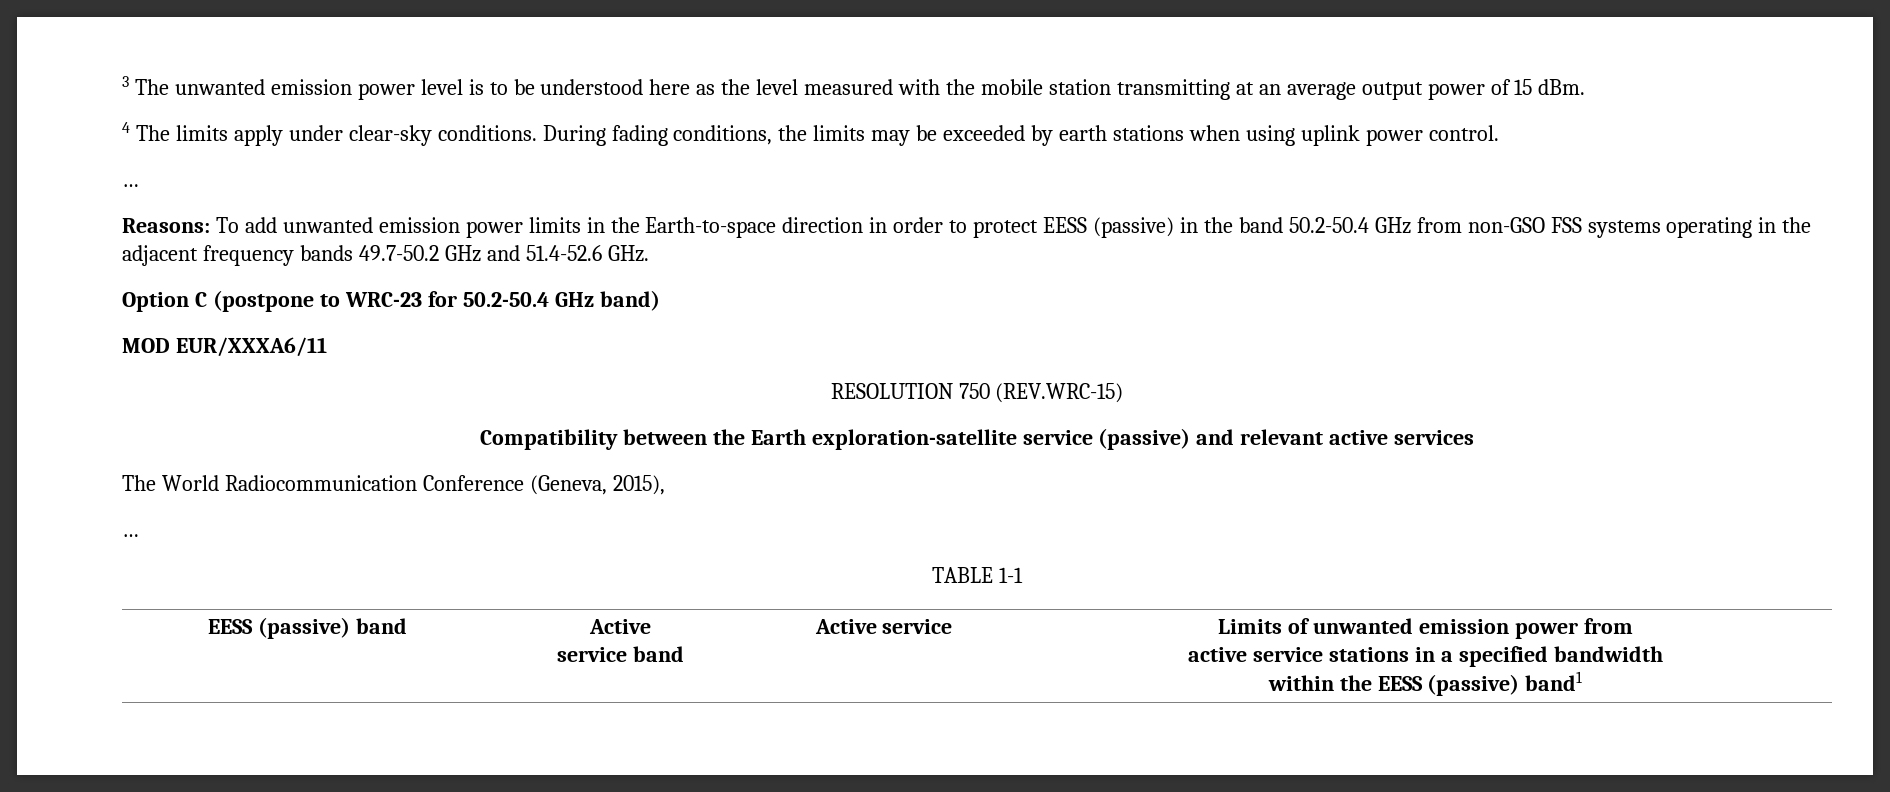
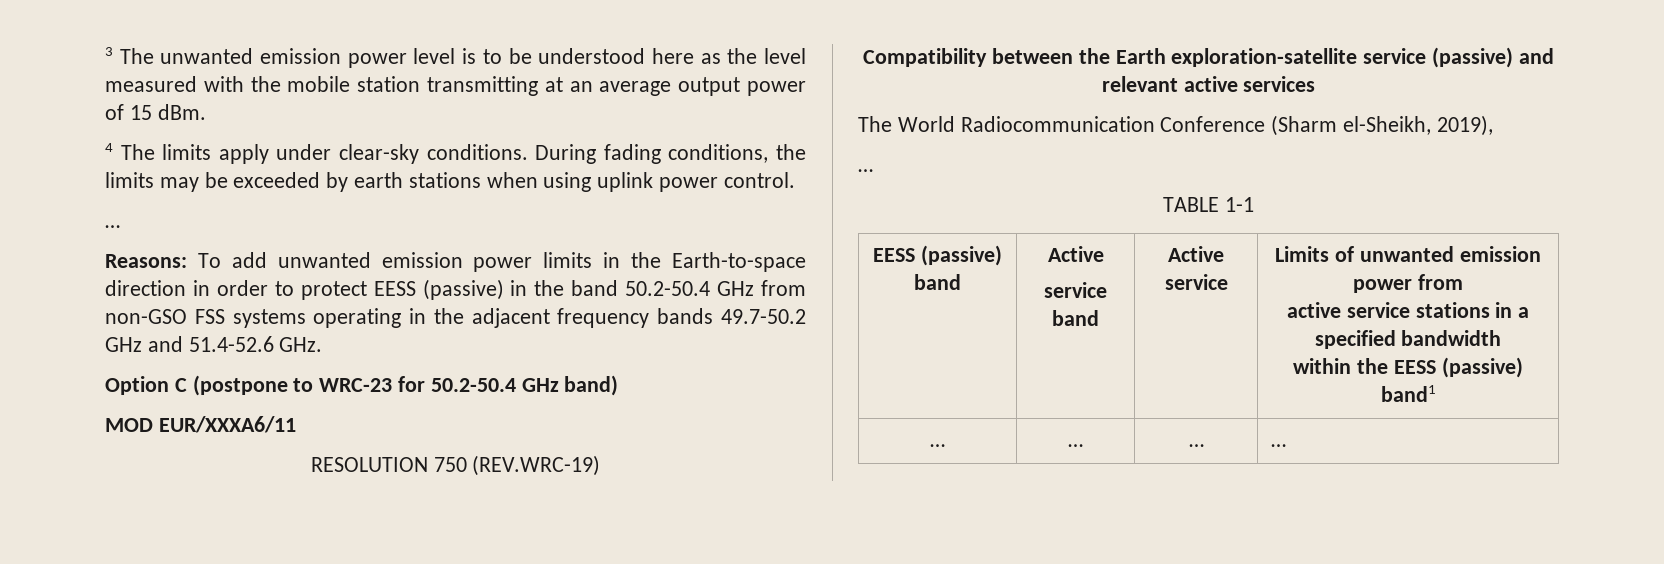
- RESOLUTION 750 (REV.WRC-15)
+ RESOLUTION 750 (REV.WRC-19)
- The World Radiocommunication Conference (Geneva, 2015),
+ The World Radiocommunication Conference (Sharm el-Sheikh, 2019),
+ … | … | … | …

